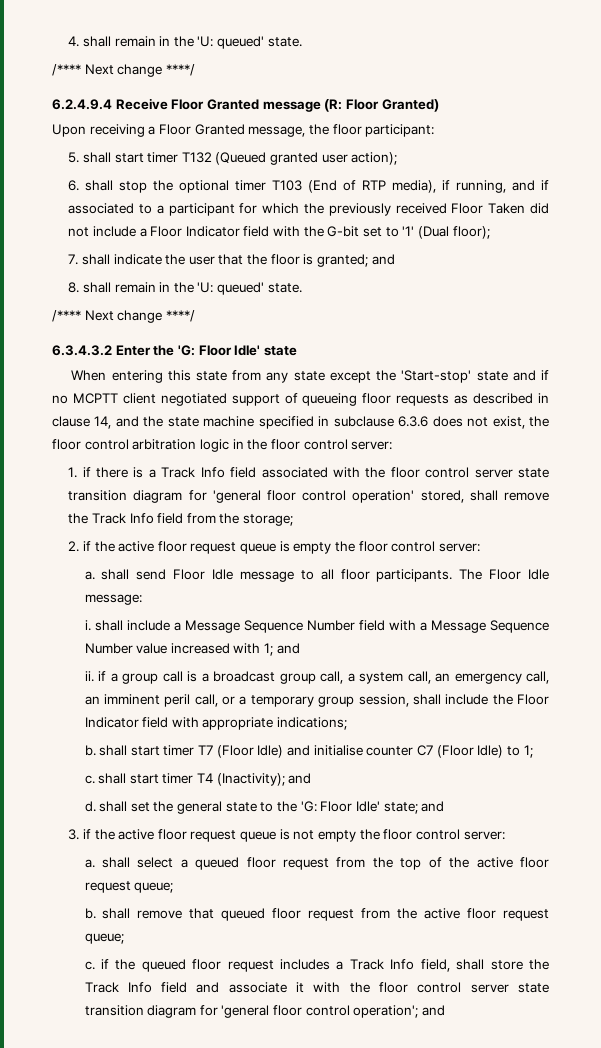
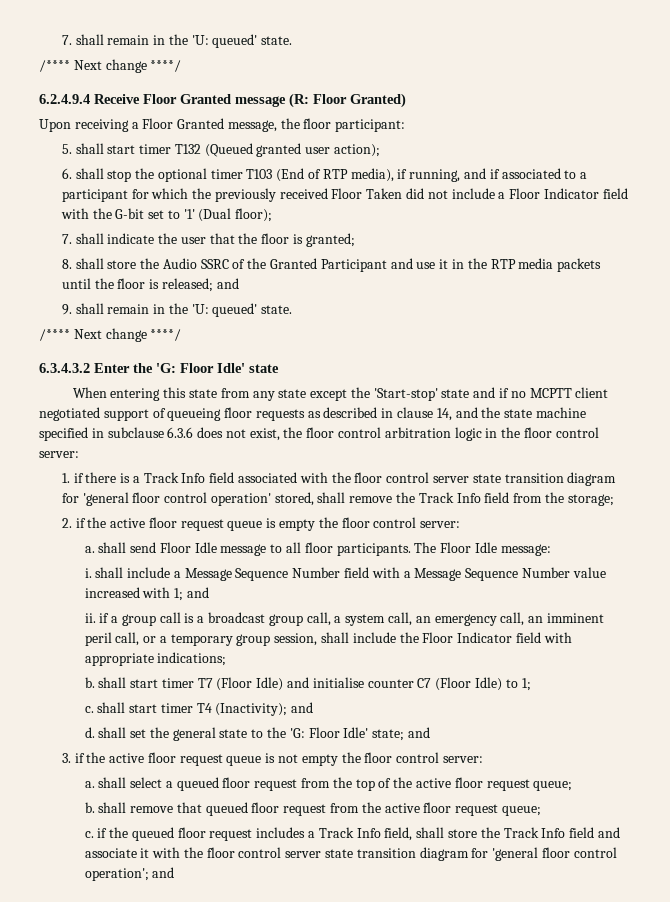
- 4. shall remain in the 'U: queued' state.
+ 7. shall remain in the 'U: queued' state.
- 7. shall indicate the user that the floor is granted; and
- 8. shall remain in the 'U: queued' state.
+ 7. shall indicate the user that the floor is granted;
+ 8. shall store the Audio SSRC of the Granted Participant and use it in the RTP media packets until the floor is released; and
+ 9. shall remain in the 'U: queued' state.

